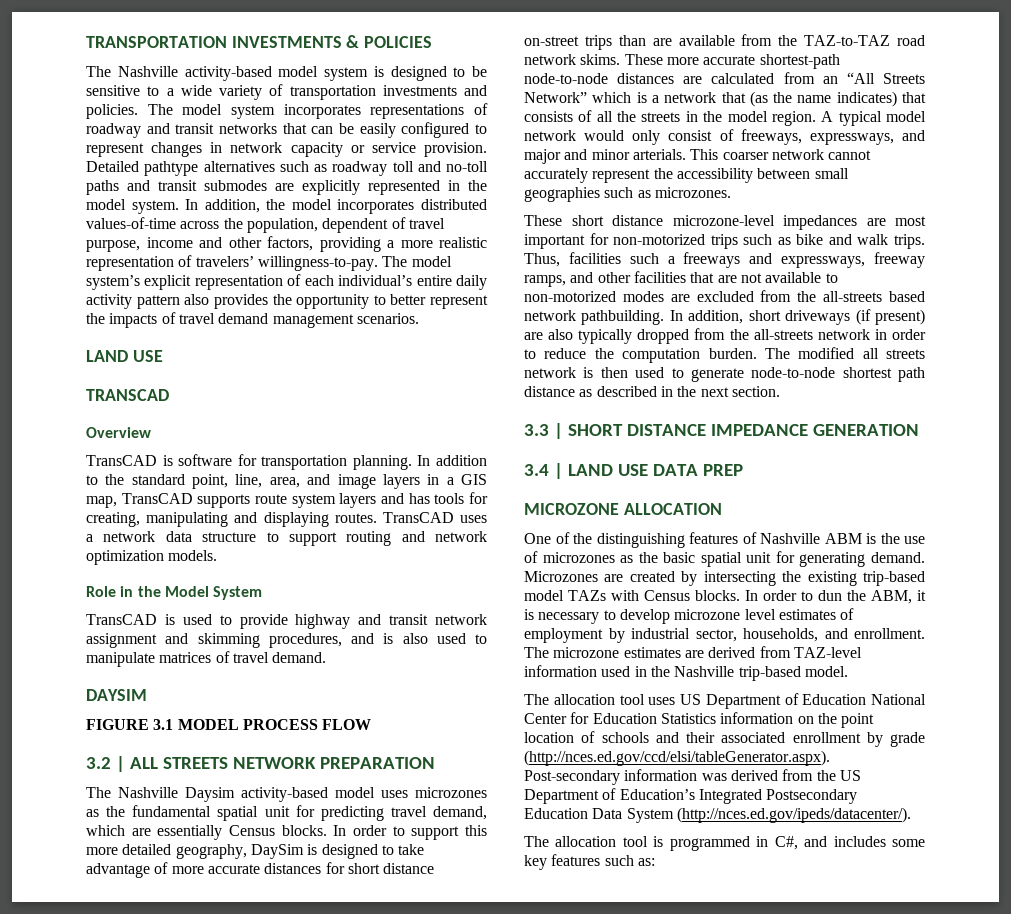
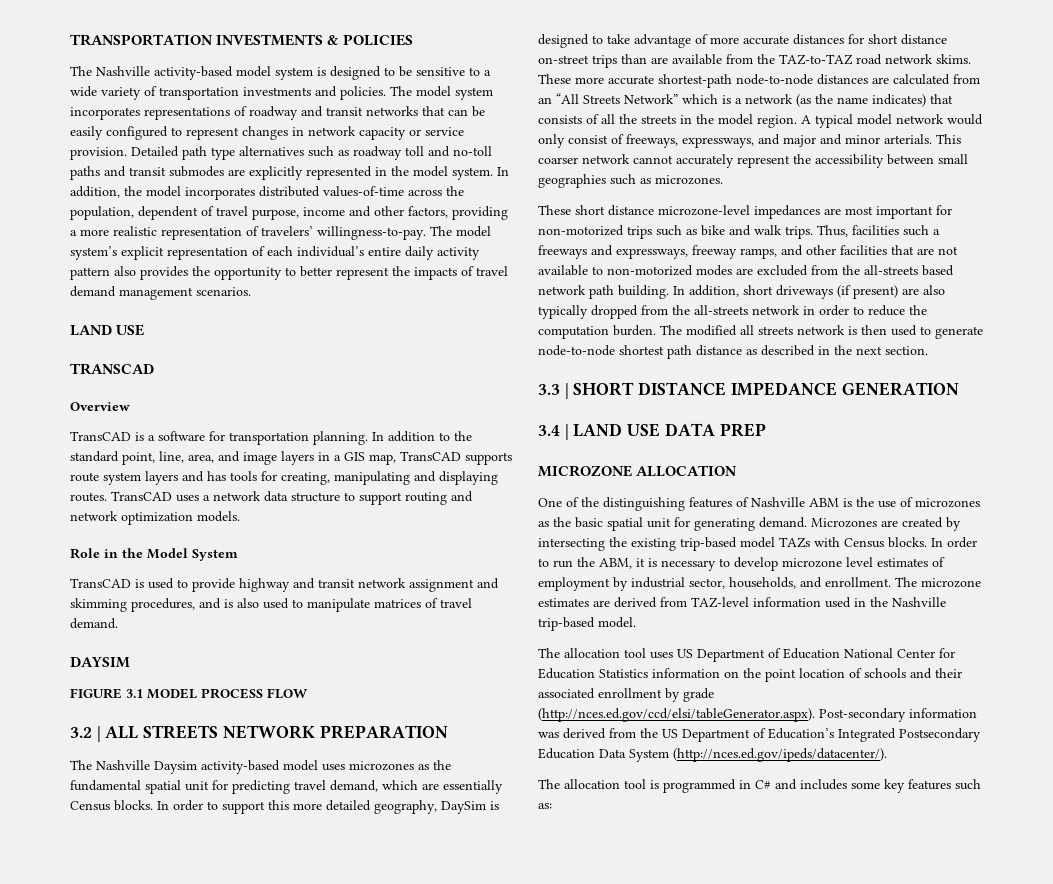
- Detailed pathtype alternatives such as roadway toll and no-toll paths and transit submodes are explicitly represented in the model system.
+ Detailed path type alternatives such as roadway toll and no-toll paths and transit submodes are explicitly represented in the model system.
- TransCAD is software for transportation planning.
+ TransCAD is a software for transportation planning.
- These more accurate shortest-path node-to-node distances are calculated from an “All Streets Network” which is a network that (as the name indicates) that consists of all the streets in the model region.
+ These more accurate shortest-path node-to-node distances are calculated from an “All Streets Network” which is a network (as the name indicates) that consists of all the streets in the model region.
- Thus, facilities such a freeways and expressways, freeway ramps, and other facilities that are not available to non-motorized modes are excluded from the all-streets based network pathbuilding.
+ Thus, facilities such a freeways and expressways, freeway ramps, and other facilities that are not available to non-motorized modes are excluded from the all-streets based network path building.
- In order to dun the ABM, it is necessary to develop microzone level estimates of employment by industrial sector, households, and enrollment.
+ In order to run the ABM, it is necessary to develop microzone level estimates of employment by industrial sector, households, and enrollment.
- The allocation tool is programmed in C#, and includes some key features such as:
+ The allocation tool is programmed in C# and includes some key features such as:

